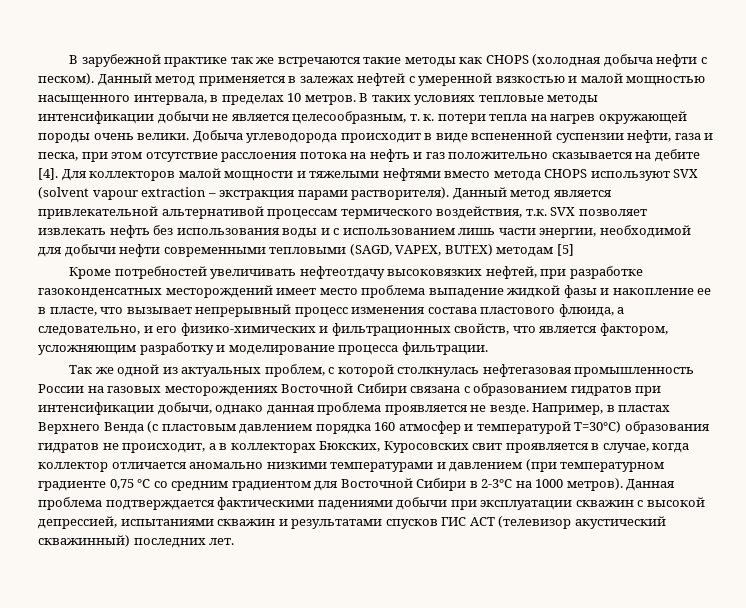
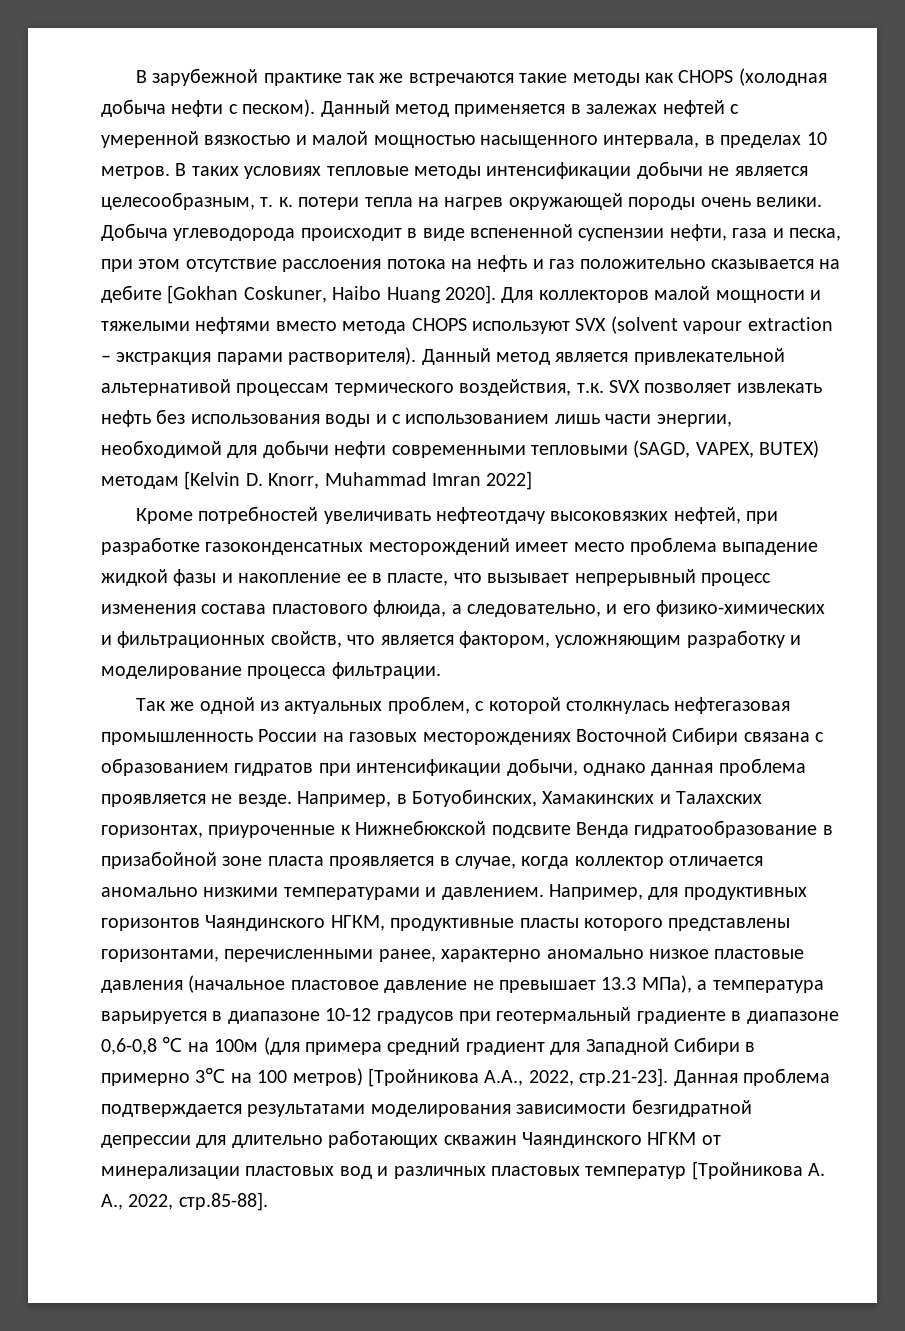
- Добыча углеводорода происходит в виде вспененной суспензии нефти, газа и песка, при этом отсутствие расслоения потока на нефть и газ положительно сказывается на дебите [4].
+ Добыча углеводорода происходит в виде вспененной суспензии нефти, газа и песка, при этом отсутствие расслоения потока на нефть и газ положительно сказывается на дебите [Gokhan Coskuner, Haibo Huang 2020].
- Данный метод является привлекательной альтернативой процессам термического воздействия, т.к. SVX позволяет извлекать нефть без использования воды и с использованием лишь части энергии, необходимой для добычи нефти современными тепловыми (SAGD, VAPEX, BUTEX) методам [5]
+ Данный метод является привлекательной альтернативой процессам термического воздействия, т.к. SVX позволяет извлекать нефть без использования воды и с использованием лишь части энергии, необходимой для добычи нефти современными тепловыми (SAGD, VAPEX, BUTEX) методам [Kelvin D. Knorr, Muhammad Imran 2022]
- Например, в пластах Верхнего Венда (c пластовым давлением порядка 160 атмосфер и температурой T=30℃) образования гидратов не происходит, а в коллекторах Бюкских, Куросовских свит проявляется в случае, когда коллектор отличается аномально низкими температурами и давлением (при температурном градиенте 0,75 ℃ со средним градиентом для Восточной Сибири в 2-3℃ на 1000 метров). Данная проблема подтверждается фактическими падениями добычи при эксплуатации скважин с высокой депрессией, испытаниями скважин и результатами спусков ГИС АСТ (телевизор акустический скважинный) последних лет.
+ Например, в Ботуобинских, Хамакинских и Талахских горизонтах, приуроченные к Нижнебюкской подсвите Венда гидратообразование в призабойной зоне пласта проявляется в случае, когда коллектор отличается аномально низкими температурами и давлением. Например, для продуктивных горизонтов Чаяндинского НГКМ, продуктивные пласты которого представлены горизонтами, перечисленными ранее, характерно аномально низкое пластовые давления (начальное пластовое давление не превышает 13.3 МПа), а температура варьируется в диапазоне 10-12 градусов при геотермальный градиенте в диапазоне 0,6-0,8 ℃ на 100м (для примера средний градиент для Западной Сибири в примерно 3℃ на 100 метров) [Тройникова А.А., 2022, стр.21-23]. Данная проблема подтверждается результатами моделирования зависимости безгидратной депрессии для длительно работающих скважин Чаяндинского НГКМ от минерализации пластовых вод и различных пластовых температур [Тройникова А. А., 2022, стр.85-88].

